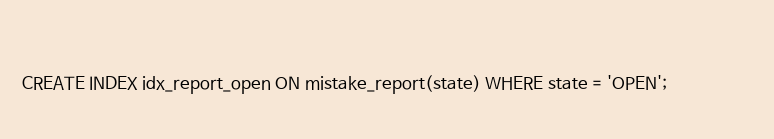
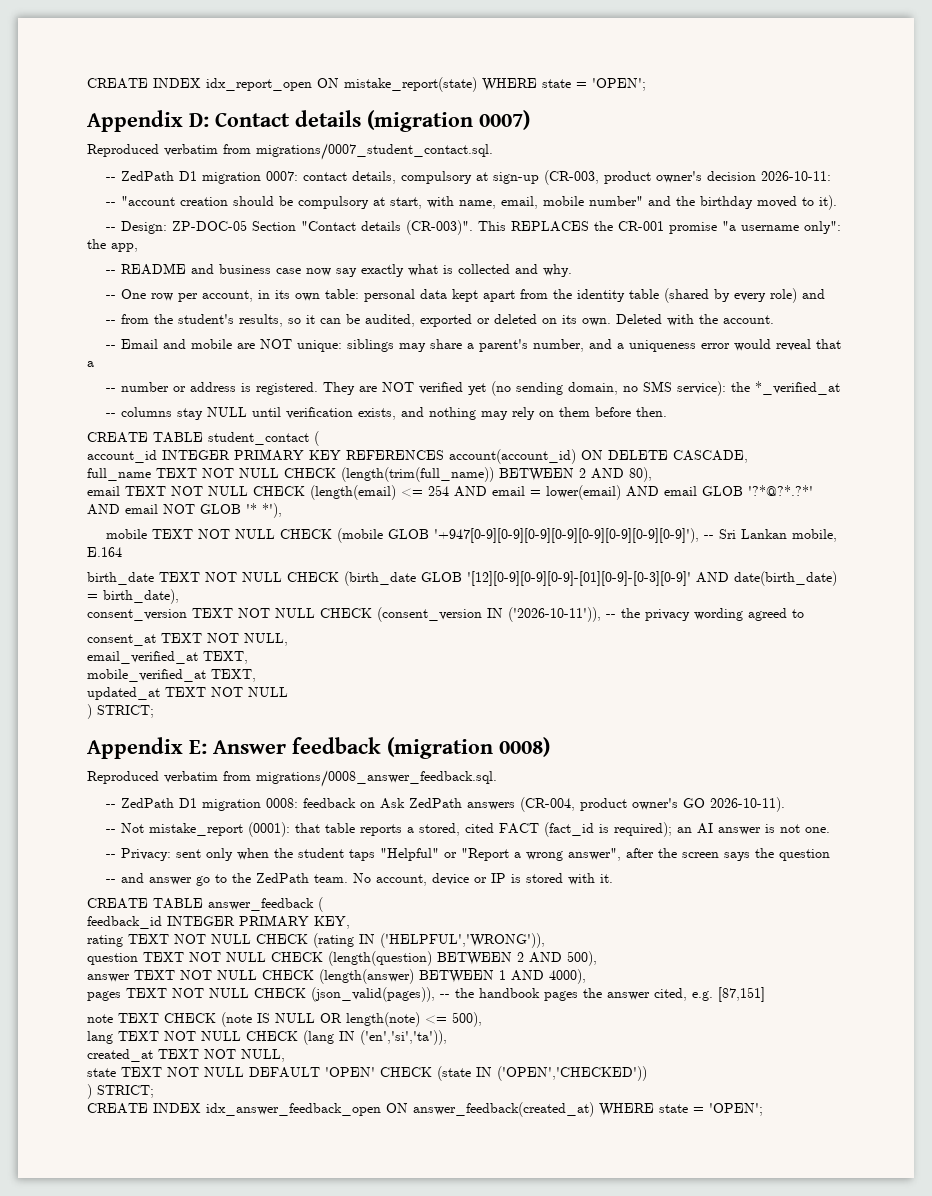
+ Appendix D: Contact details (migration 0007)
+ Reproduced verbatim from migrations/0007_student_contact.sql.
+ -- ZedPath D1 migration 0007: contact details, compulsory at sign-up (CR-003, product owner's decision 2026-10-11:
+ -- "account creation should be compulsory at start, with name, email, mobile number" and the birthday moved to it).
+ -- Design: ZP-DOC-05 Section "Contact details (CR-003)". This REPLACES the CR-001 promise "a username only": the app,
+ -- README and business case now say exactly what is collected and why.
+ -- One row per account, in its own table: personal data kept apart from the identity table (shared by every role) and
+ -- from the student's results, so it can be audited, exported or deleted on its own. Deleted with the account.
+ -- Email and mobile are NOT unique: siblings may share a parent's number, and a uniqueness error would reveal that a
+ -- number or address is registered. They are NOT verified yet (no sending domain, no SMS service): the *_verified_at
+ -- columns stay NULL until verification exists, and nothing may rely on them before then.
+ CREATE TABLE student_contact (
+ account_id INTEGER PRIMARY KEY REFERENCES account(account_id) ON DELETE CASCADE,
+ full_name TEXT NOT NULL CHECK (length(trim(full_name)) BETWEEN 2 AND 80),
+ email TEXT NOT NULL CHECK (length(email) <= 254 AND email = lower(email) AND email GLOB '?*@?*.?*' AND email NOT GLOB '* *'),
+ mobile TEXT NOT NULL CHECK (mobile GLOB '+947[0-9][0-9][0-9][0-9][0-9][0-9][0-9][0-9]'), -- Sri Lankan mobile, E.164
+ birth_date TEXT NOT NULL CHECK (birth_date GLOB '[12][0-9][0-9][0-9]-[01][0-9]-[0-3][0-9]' AND date(birth_date) = birth_date),
+ consent_version TEXT NOT NULL CHECK (consent_version IN ('2026-10-11')), -- the privacy wording agreed to
+ consent_at TEXT NOT NULL,
+ email_verified_at TEXT,
+ mobile_verified_at TEXT,
+ updated_at TEXT NOT NULL
+ ) STRICT;
+ Appendix E: Answer feedback (migration 0008)
+ Reproduced verbatim from migrations/0008_answer_feedback.sql.
+ -- ZedPath D1 migration 0008: feedback on Ask ZedPath answers (CR-004, product owner's GO 2026-10-11).
+ -- Not mistake_report (0001): that table reports a stored, cited FACT (fact_id is required); an AI answer is not one.
+ -- Privacy: sent only when the student taps "Helpful" or "Report a wrong answer", after the screen says the question
+ -- and answer go to the ZedPath team. No account, device or IP is stored with it.
+ CREATE TABLE answer_feedback (
+ feedback_id INTEGER PRIMARY KEY,
+ rating TEXT NOT NULL CHECK (rating IN ('HELPFUL','WRONG')),
+ question TEXT NOT NULL CHECK (length(question) BETWEEN 2 AND 500),
+ answer TEXT NOT NULL CHECK (length(answer) BETWEEN 1 AND 4000),
+ pages TEXT NOT NULL CHECK (json_valid(pages)), -- the handbook pages the answer cited, e.g. [87,151]
+ note TEXT CHECK (note IS NULL OR length(note) <= 500),
+ lang TEXT NOT NULL CHECK (lang IN ('en','si','ta')),
+ created_at TEXT NOT NULL,
+ state TEXT NOT NULL DEFAULT 'OPEN' CHECK (state IN ('OPEN','CHECKED'))
+ ) STRICT;
+ CREATE INDEX idx_answer_feedback_open ON answer_feedback(created_at) WHERE state = 'OPEN';

